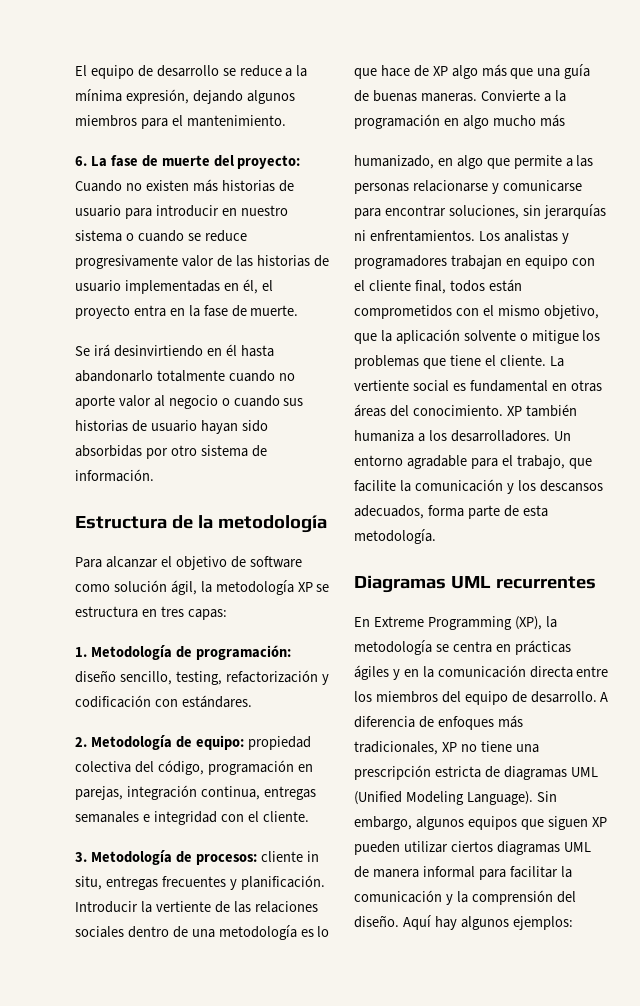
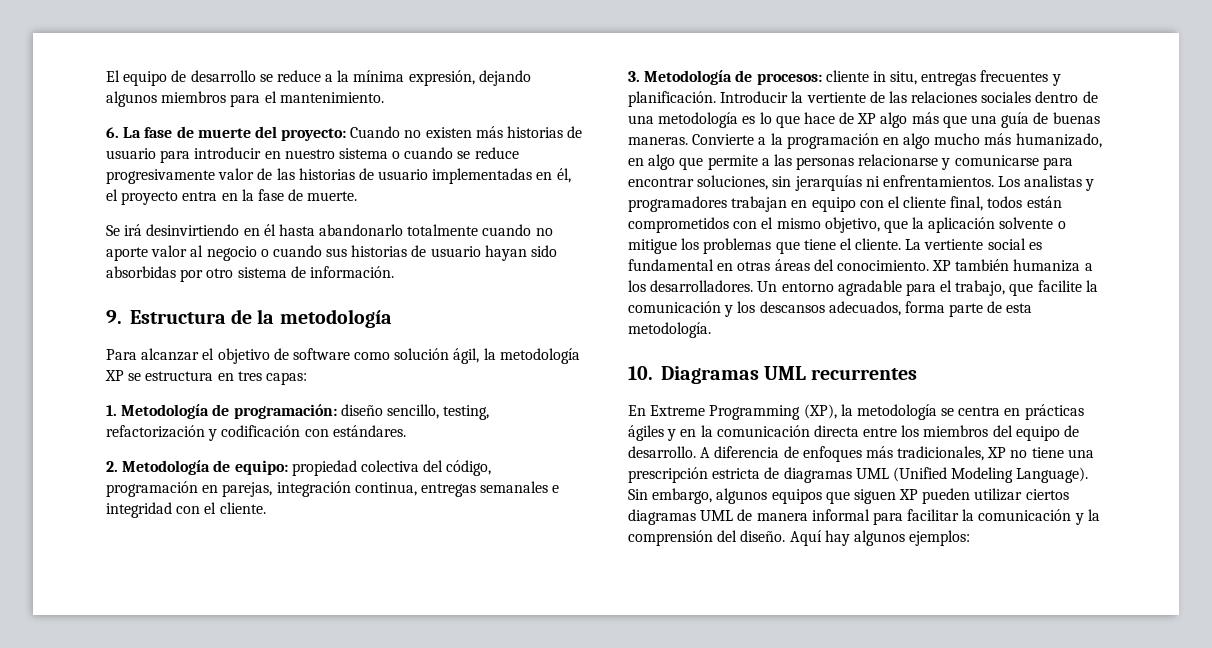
- Estructura de la metodología
+ 9. Estructura de la metodología
- Convierte a la programación en algo mucho más
- humanizado, en algo que permite a las personas relacionarse y comunicarse para encontrar soluciones, sin jerarquías ni enfrentamientos.
+ Convierte a la programación en algo mucho más humanizado, en algo que permite a las personas relacionarse y comunicarse para encontrar soluciones, sin jerarquías ni enfrentamientos.
- Diagramas UML recurrentes
+ 10. Diagramas UML recurrentes

